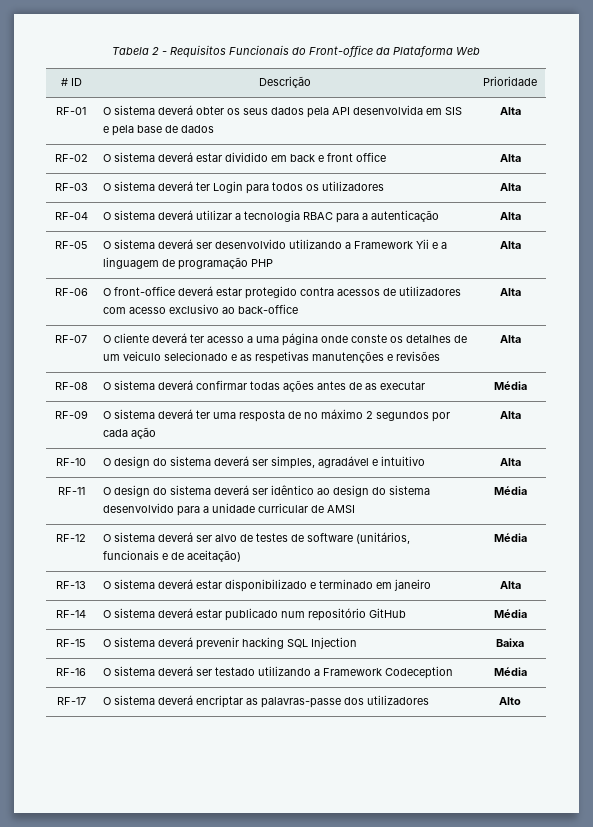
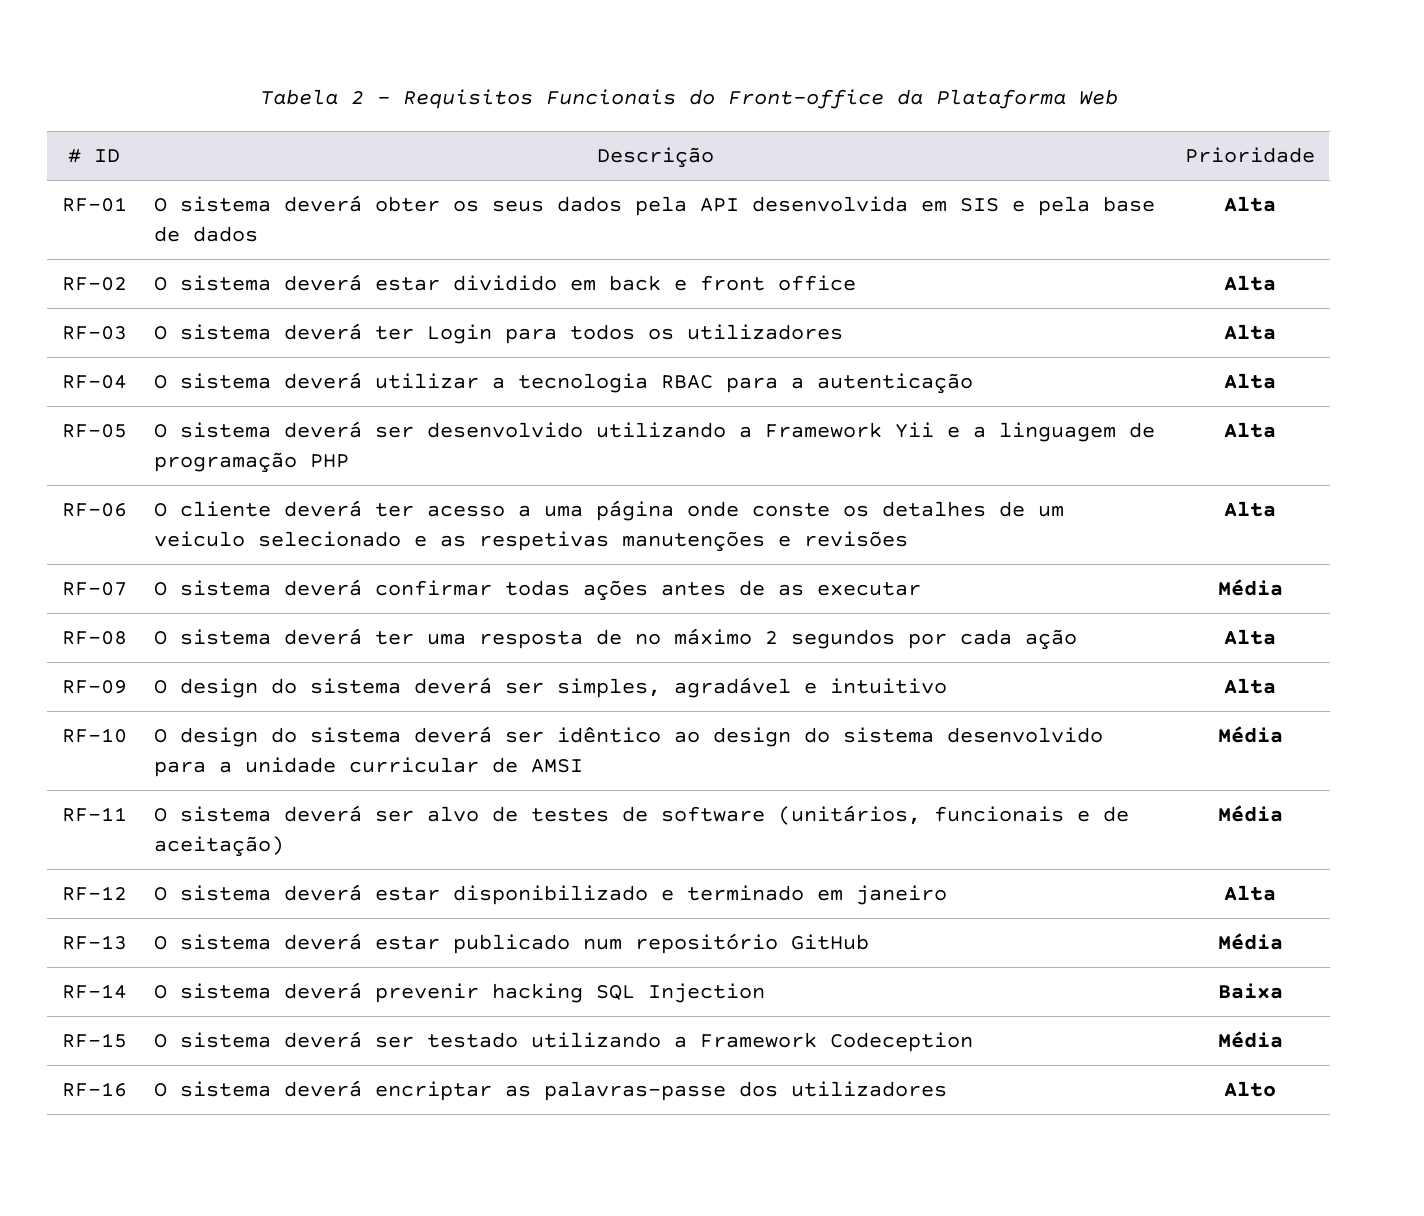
- RF-06 | O front-office deverá estar protegido contra acessos de utilizadores com acesso exclusivo ao back-office | Alta
- RF-07 | O cliente deverá ter acesso a uma página onde conste os detalhes de um veiculo selecionado e as respetivas manutenções e revisões | Alta
+ RF-06 | O cliente deverá ter acesso a uma página onde conste os detalhes de um veiculo selecionado e as respetivas manutenções e revisões | Alta
- RF-08 | O sistema deverá confirmar todas ações antes de as executar | Média
+ RF-07 | O sistema deverá confirmar todas ações antes de as executar | Média
- RF-09 | O sistema deverá ter uma resposta de no máximo 2 segundos por cada ação | Alta
+ RF-08 | O sistema deverá ter uma resposta de no máximo 2 segundos por cada ação | Alta
- RF-10 | O design do sistema deverá ser simples, agradável e intuitivo | Alta
+ RF-09 | O design do sistema deverá ser simples, agradável e intuitivo | Alta
- RF-11 | O design do sistema deverá ser idêntico ao design do sistema desenvolvido para a unidade curricular de AMSI | Média
+ RF-10 | O design do sistema deverá ser idêntico ao design do sistema desenvolvido para a unidade curricular de AMSI | Média
- RF-12 | O sistema deverá ser alvo de testes de software (unitários, funcionais e de aceitação) | Média
+ RF-11 | O sistema deverá ser alvo de testes de software (unitários, funcionais e de aceitação) | Média
- RF-13 | O sistema deverá estar disponibilizado e terminado em janeiro | Alta
+ RF-12 | O sistema deverá estar disponibilizado e terminado em janeiro | Alta
- RF-14 | O sistema deverá estar publicado num repositório GitHub | Média
+ RF-13 | O sistema deverá estar publicado num repositório GitHub | Média
- RF-15 | O sistema deverá prevenir hacking SQL Injection | Baixa
+ RF-14 | O sistema deverá prevenir hacking SQL Injection | Baixa
- RF-16 | O sistema deverá ser testado utilizando a Framework Codeception | Média
+ RF-15 | O sistema deverá ser testado utilizando a Framework Codeception | Média
- RF-17 | O sistema deverá encriptar as palavras-passe dos utilizadores | Alto
+ RF-16 | O sistema deverá encriptar as palavras-passe dos utilizadores | Alto

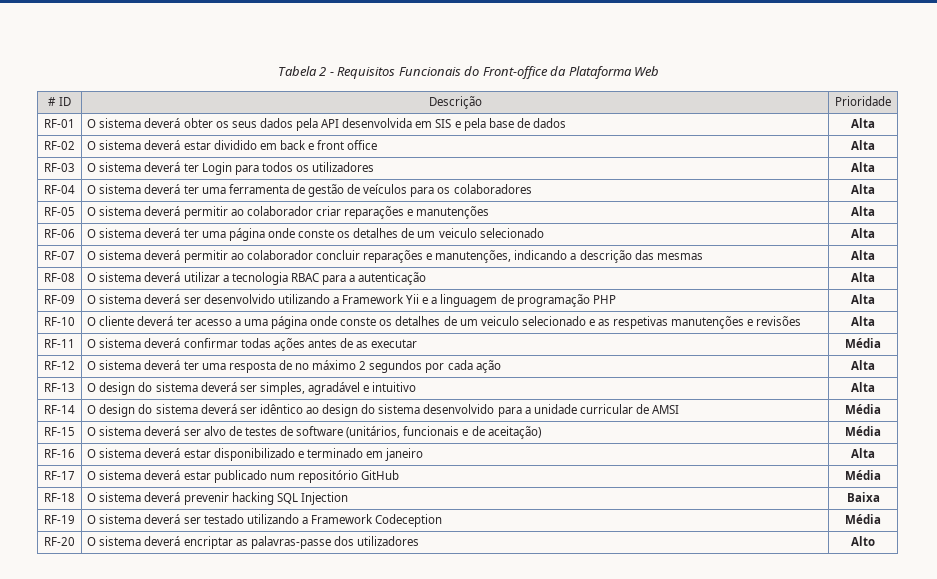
- RF-04 | O sistema deverá utilizar a tecnologia RBAC para a autenticação | Alta
+ RF-04 | O sistema deverá ter uma ferramenta de gestão de veículos para os colaboradores | Alta
+ RF-05 | O sistema deverá permitir ao colaborador criar reparações e manutenções | Alta
+ RF-06 | O sistema deverá ter uma página onde conste os detalhes de um veiculo selecionado | Alta
+ RF-07 | O sistema deverá permitir ao colaborador concluir reparações e manutenções, indicando a descrição das mesmas | Alta
+ RF-08 | O sistema deverá utilizar a tecnologia RBAC para a autenticação | Alta
- RF-05 | O sistema deverá ser desenvolvido utilizando a Framework Yii e a linguagem de programação PHP | Alta
+ RF-09 | O sistema deverá ser desenvolvido utilizando a Framework Yii e a linguagem de programação PHP | Alta
- RF-06 | O cliente deverá ter acesso a uma página onde conste os detalhes de um veiculo selecionado e as respetivas manutenções e revisões | Alta
+ RF-10 | O cliente deverá ter acesso a uma página onde conste os detalhes de um veiculo selecionado e as respetivas manutenções e revisões | Alta
- RF-07 | O sistema deverá confirmar todas ações antes de as executar | Média
+ RF-11 | O sistema deverá confirmar todas ações antes de as executar | Média
- RF-08 | O sistema deverá ter uma resposta de no máximo 2 segundos por cada ação | Alta
+ RF-12 | O sistema deverá ter uma resposta de no máximo 2 segundos por cada ação | Alta
- RF-09 | O design do sistema deverá ser simples, agradável e intuitivo | Alta
+ RF-13 | O design do sistema deverá ser simples, agradável e intuitivo | Alta
- RF-10 | O design do sistema deverá ser idêntico ao design do sistema desenvolvido para a unidade curricular de AMSI | Média
+ RF-14 | O design do sistema deverá ser idêntico ao design do sistema desenvolvido para a unidade curricular de AMSI | Média
- RF-11 | O sistema deverá ser alvo de testes de software (unitários, funcionais e de aceitação) | Média
+ RF-15 | O sistema deverá ser alvo de testes de software (unitários, funcionais e de aceitação) | Média
- RF-12 | O sistema deverá estar disponibilizado e terminado em janeiro | Alta
+ RF-16 | O sistema deverá estar disponibilizado e terminado em janeiro | Alta
- RF-13 | O sistema deverá estar publicado num repositório GitHub | Média
+ RF-17 | O sistema deverá estar publicado num repositório GitHub | Média
- RF-14 | O sistema deverá prevenir hacking SQL Injection | Baixa
+ RF-18 | O sistema deverá prevenir hacking SQL Injection | Baixa
- RF-15 | O sistema deverá ser testado utilizando a Framework Codeception | Média
+ RF-19 | O sistema deverá ser testado utilizando a Framework Codeception | Média
- RF-16 | O sistema deverá encriptar as palavras-passe dos utilizadores | Alto
+ RF-20 | O sistema deverá encriptar as palavras-passe dos utilizadores | Alto

